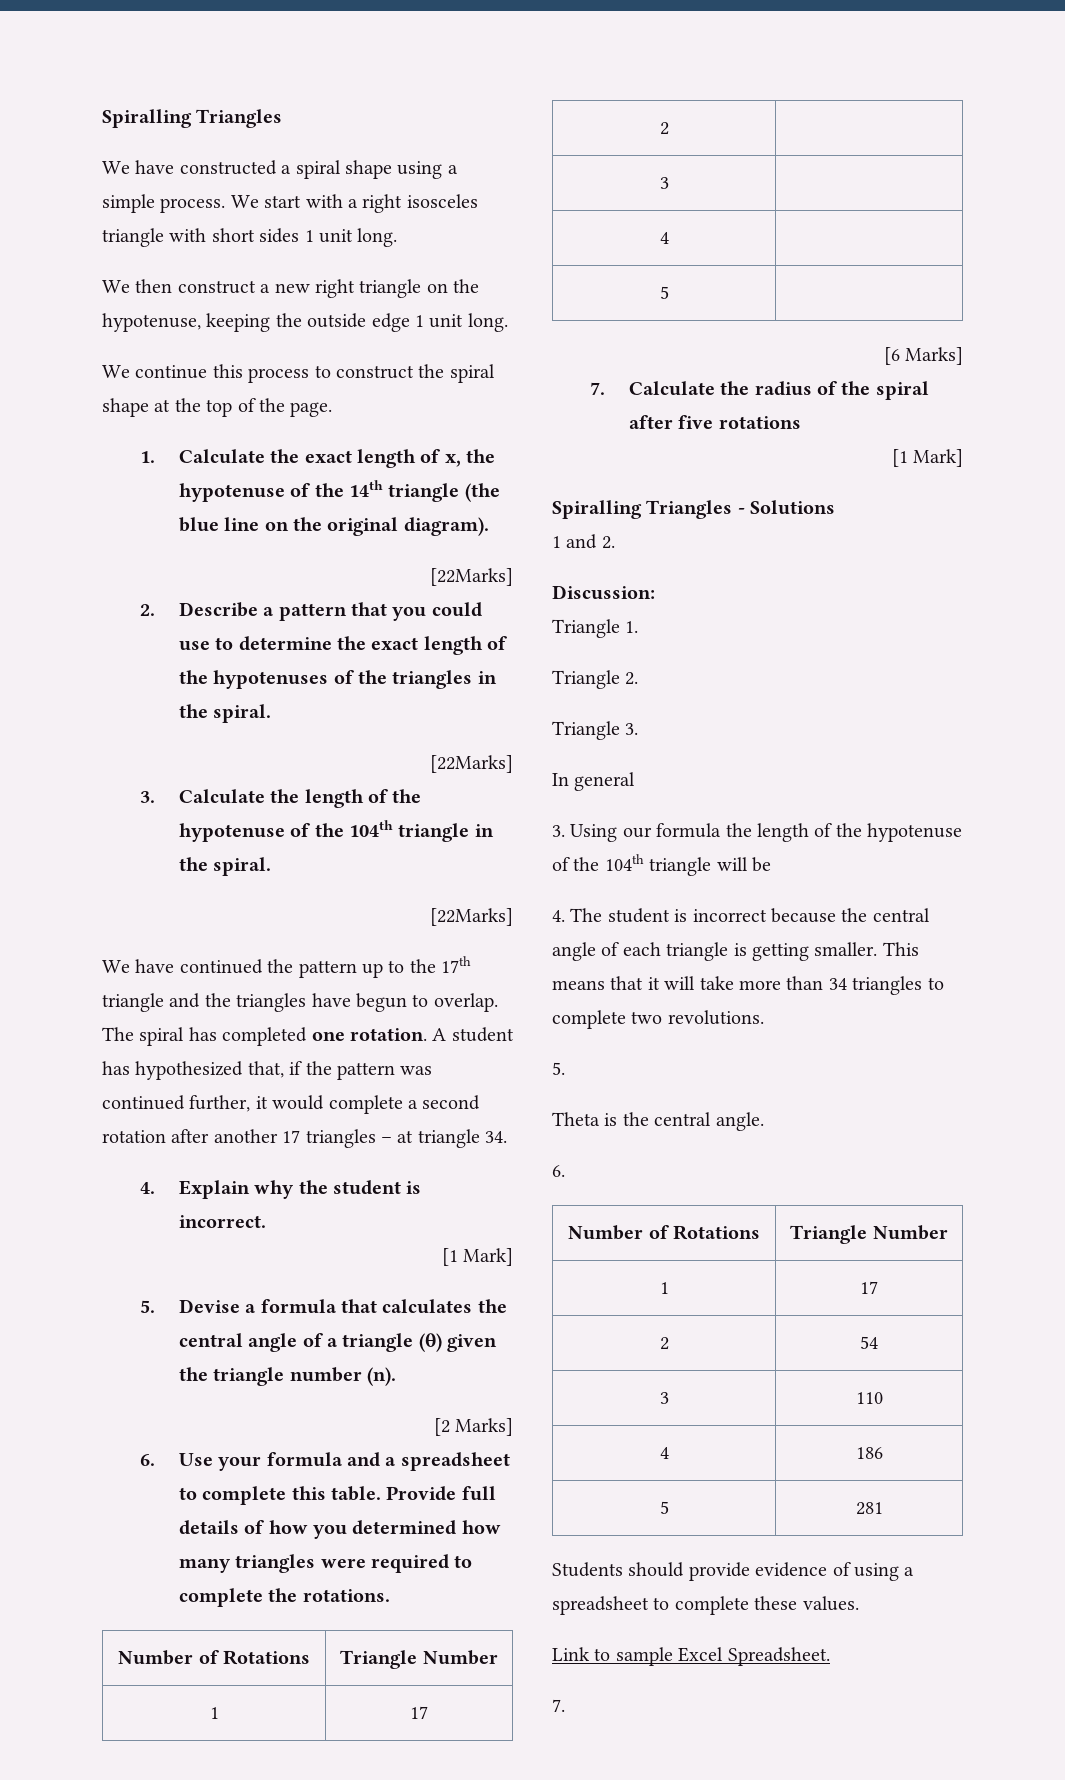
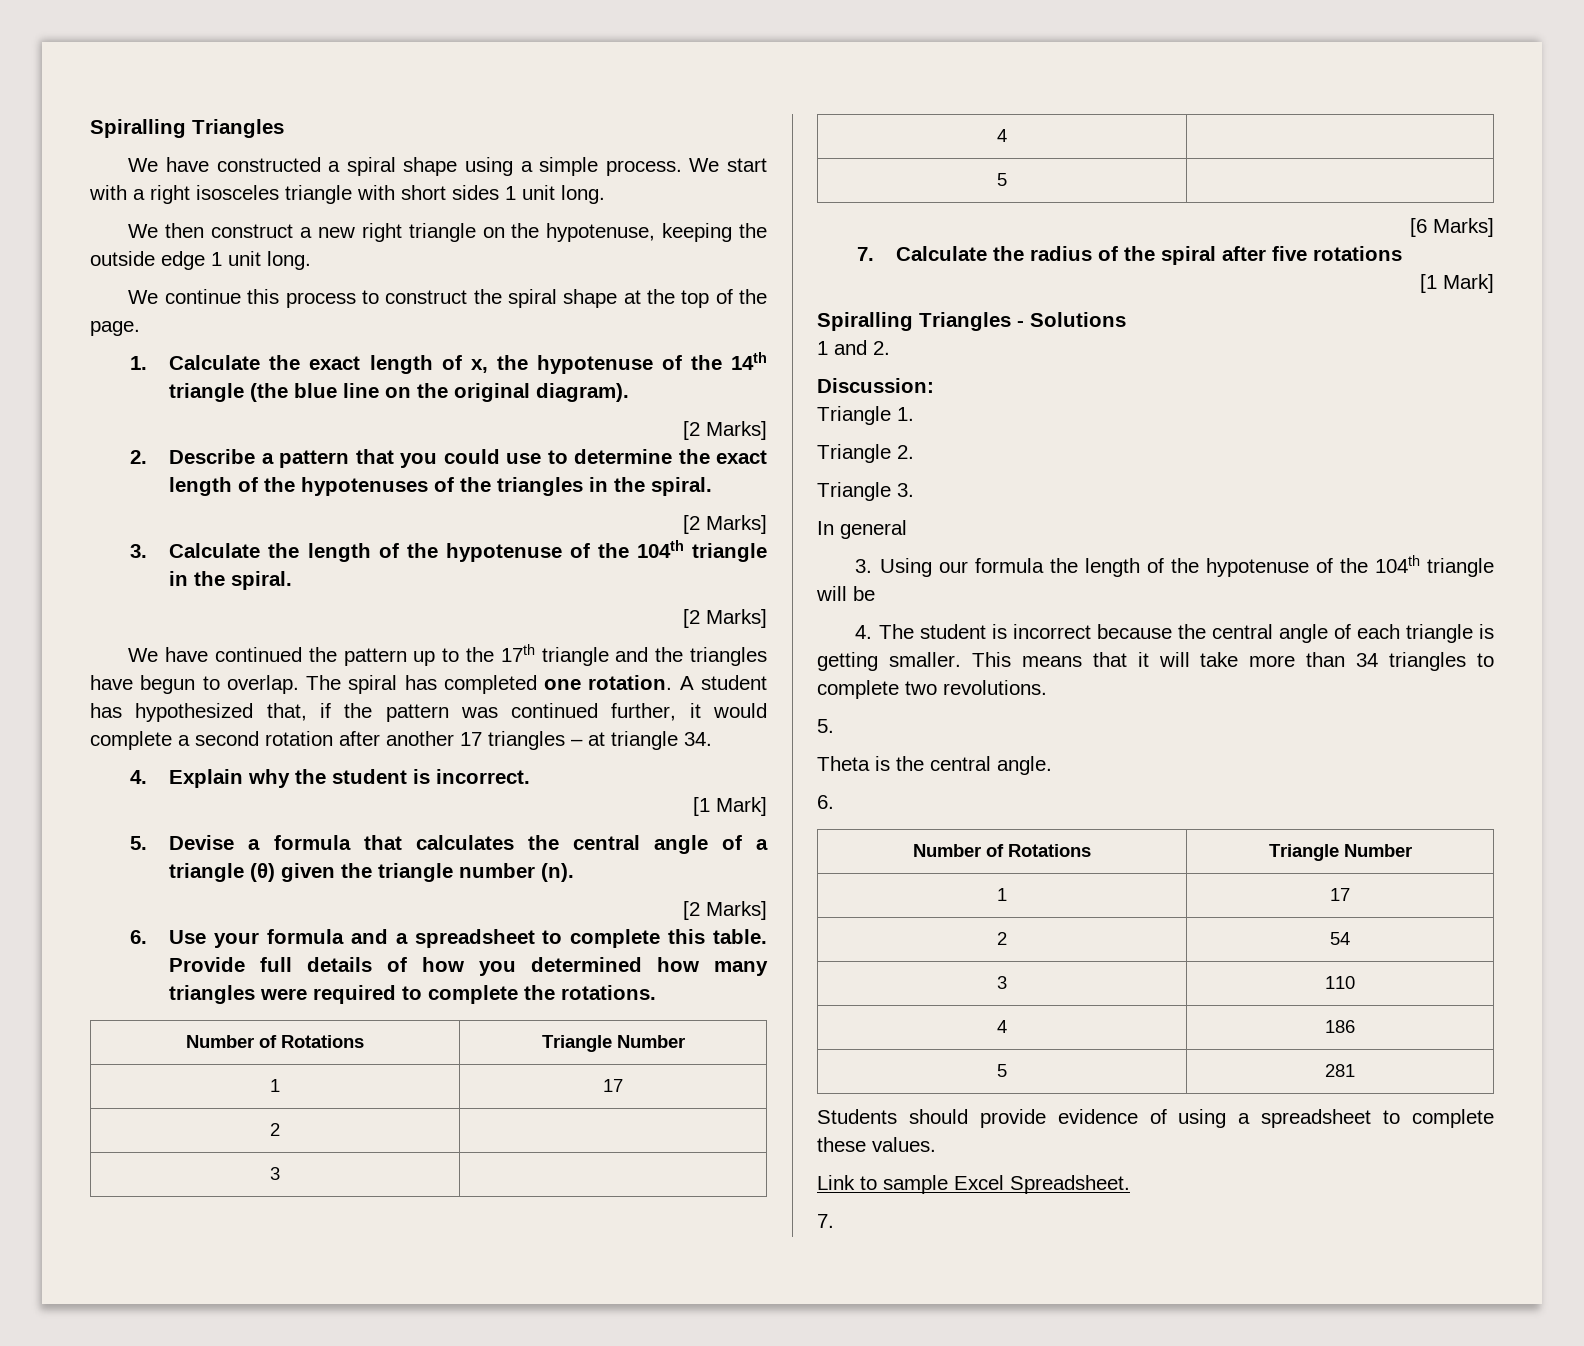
  1. Calculate the exact length of x, the hypotenuse of the 14th triangle (the blue line on the original diagram).
- [22Marks]
+ [2 Marks]
  2. Describe a pattern that you could use to determine the exact length of the hypotenuses of the triangles in the spiral.
- [22Marks]
+ [2 Marks]
  3. Calculate the length of the hypotenuse of the 104th triangle in the spiral.
- [22Marks]
+ [2 Marks]

